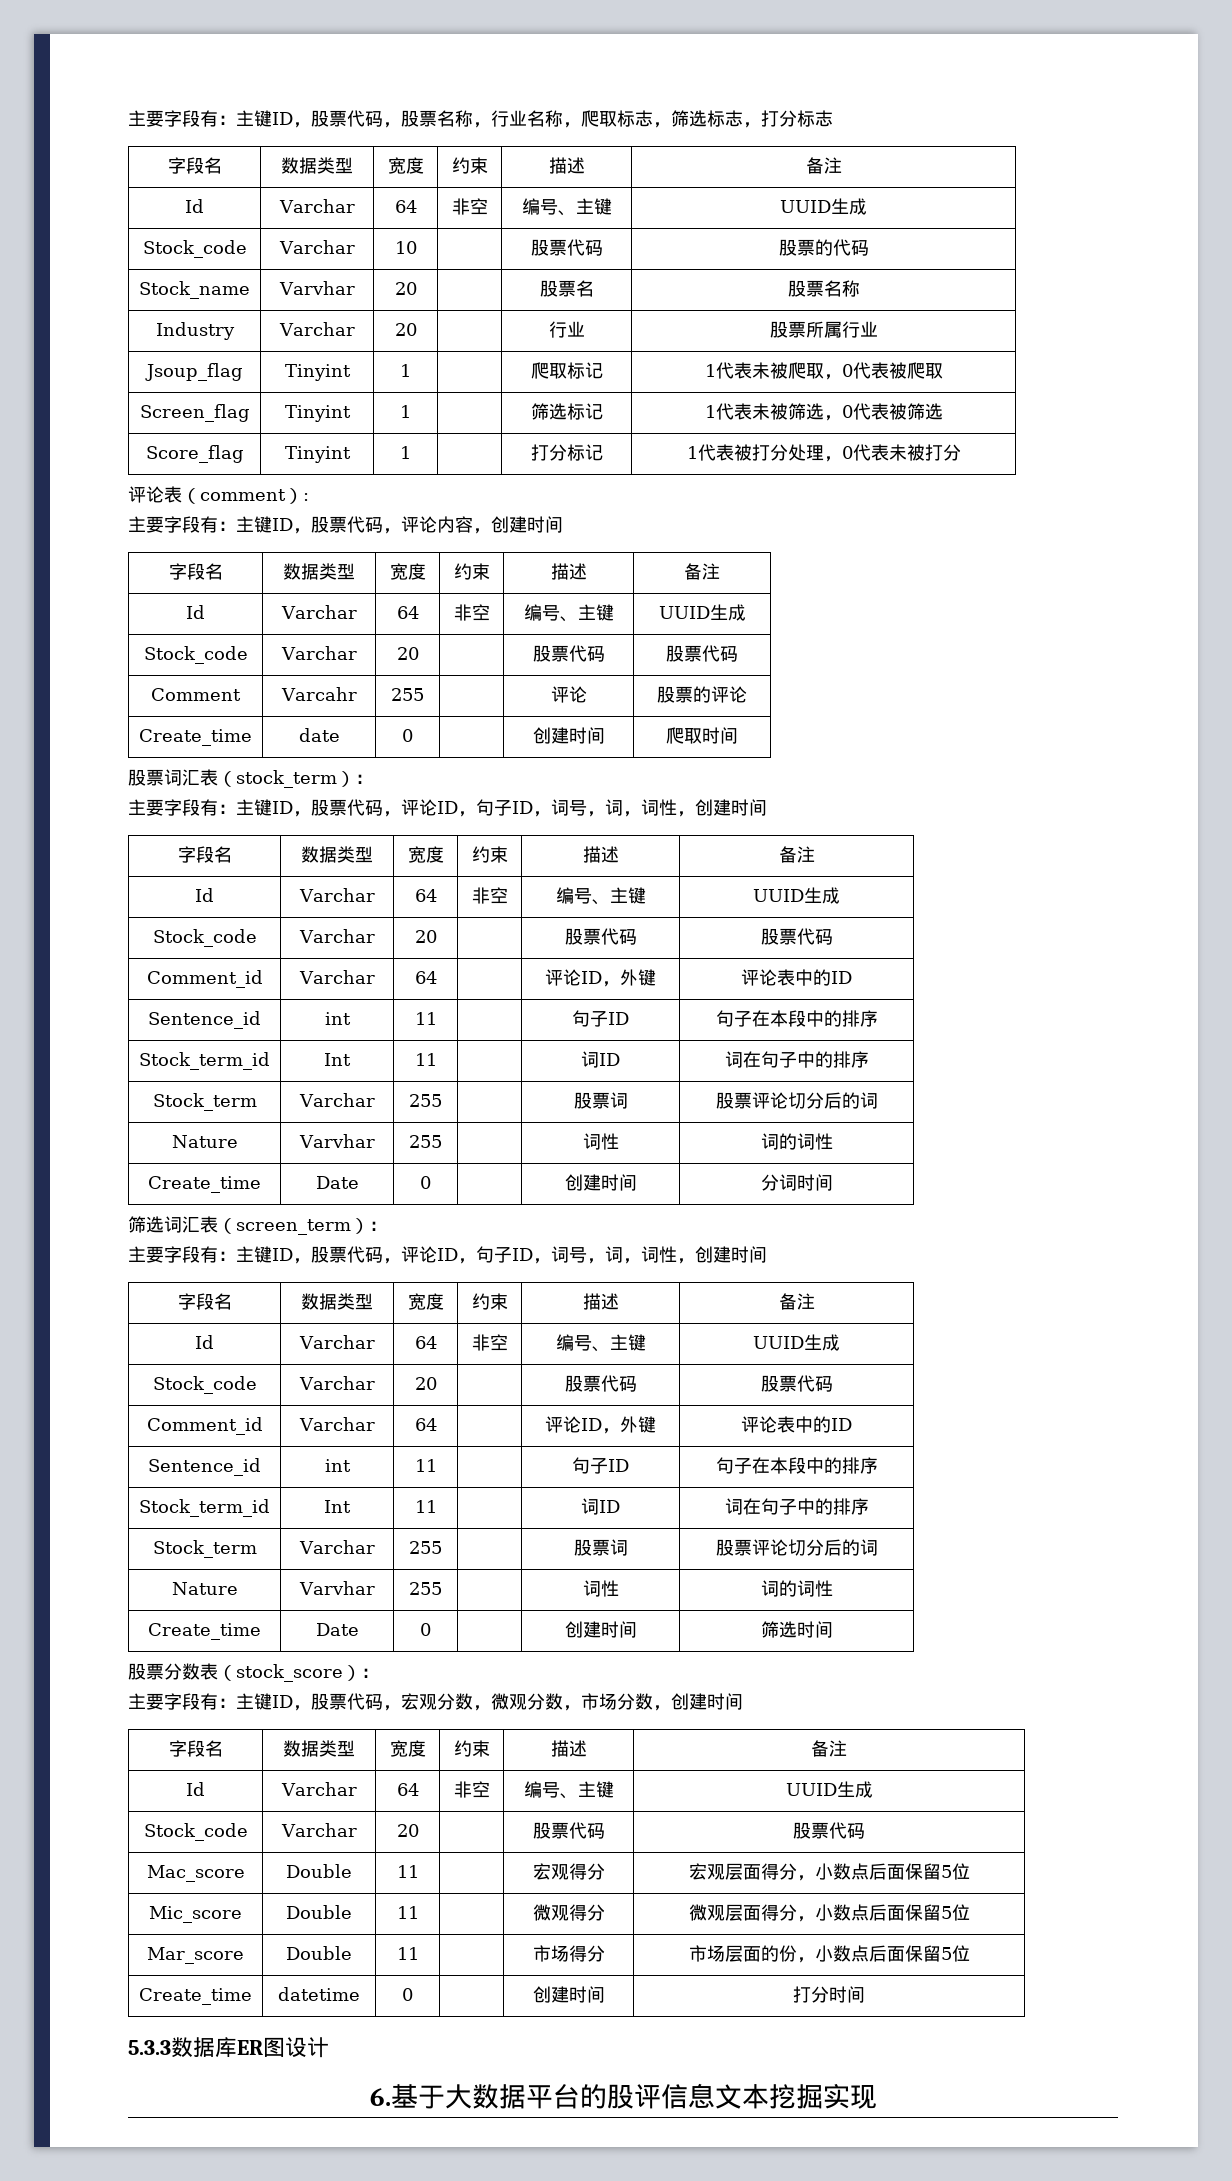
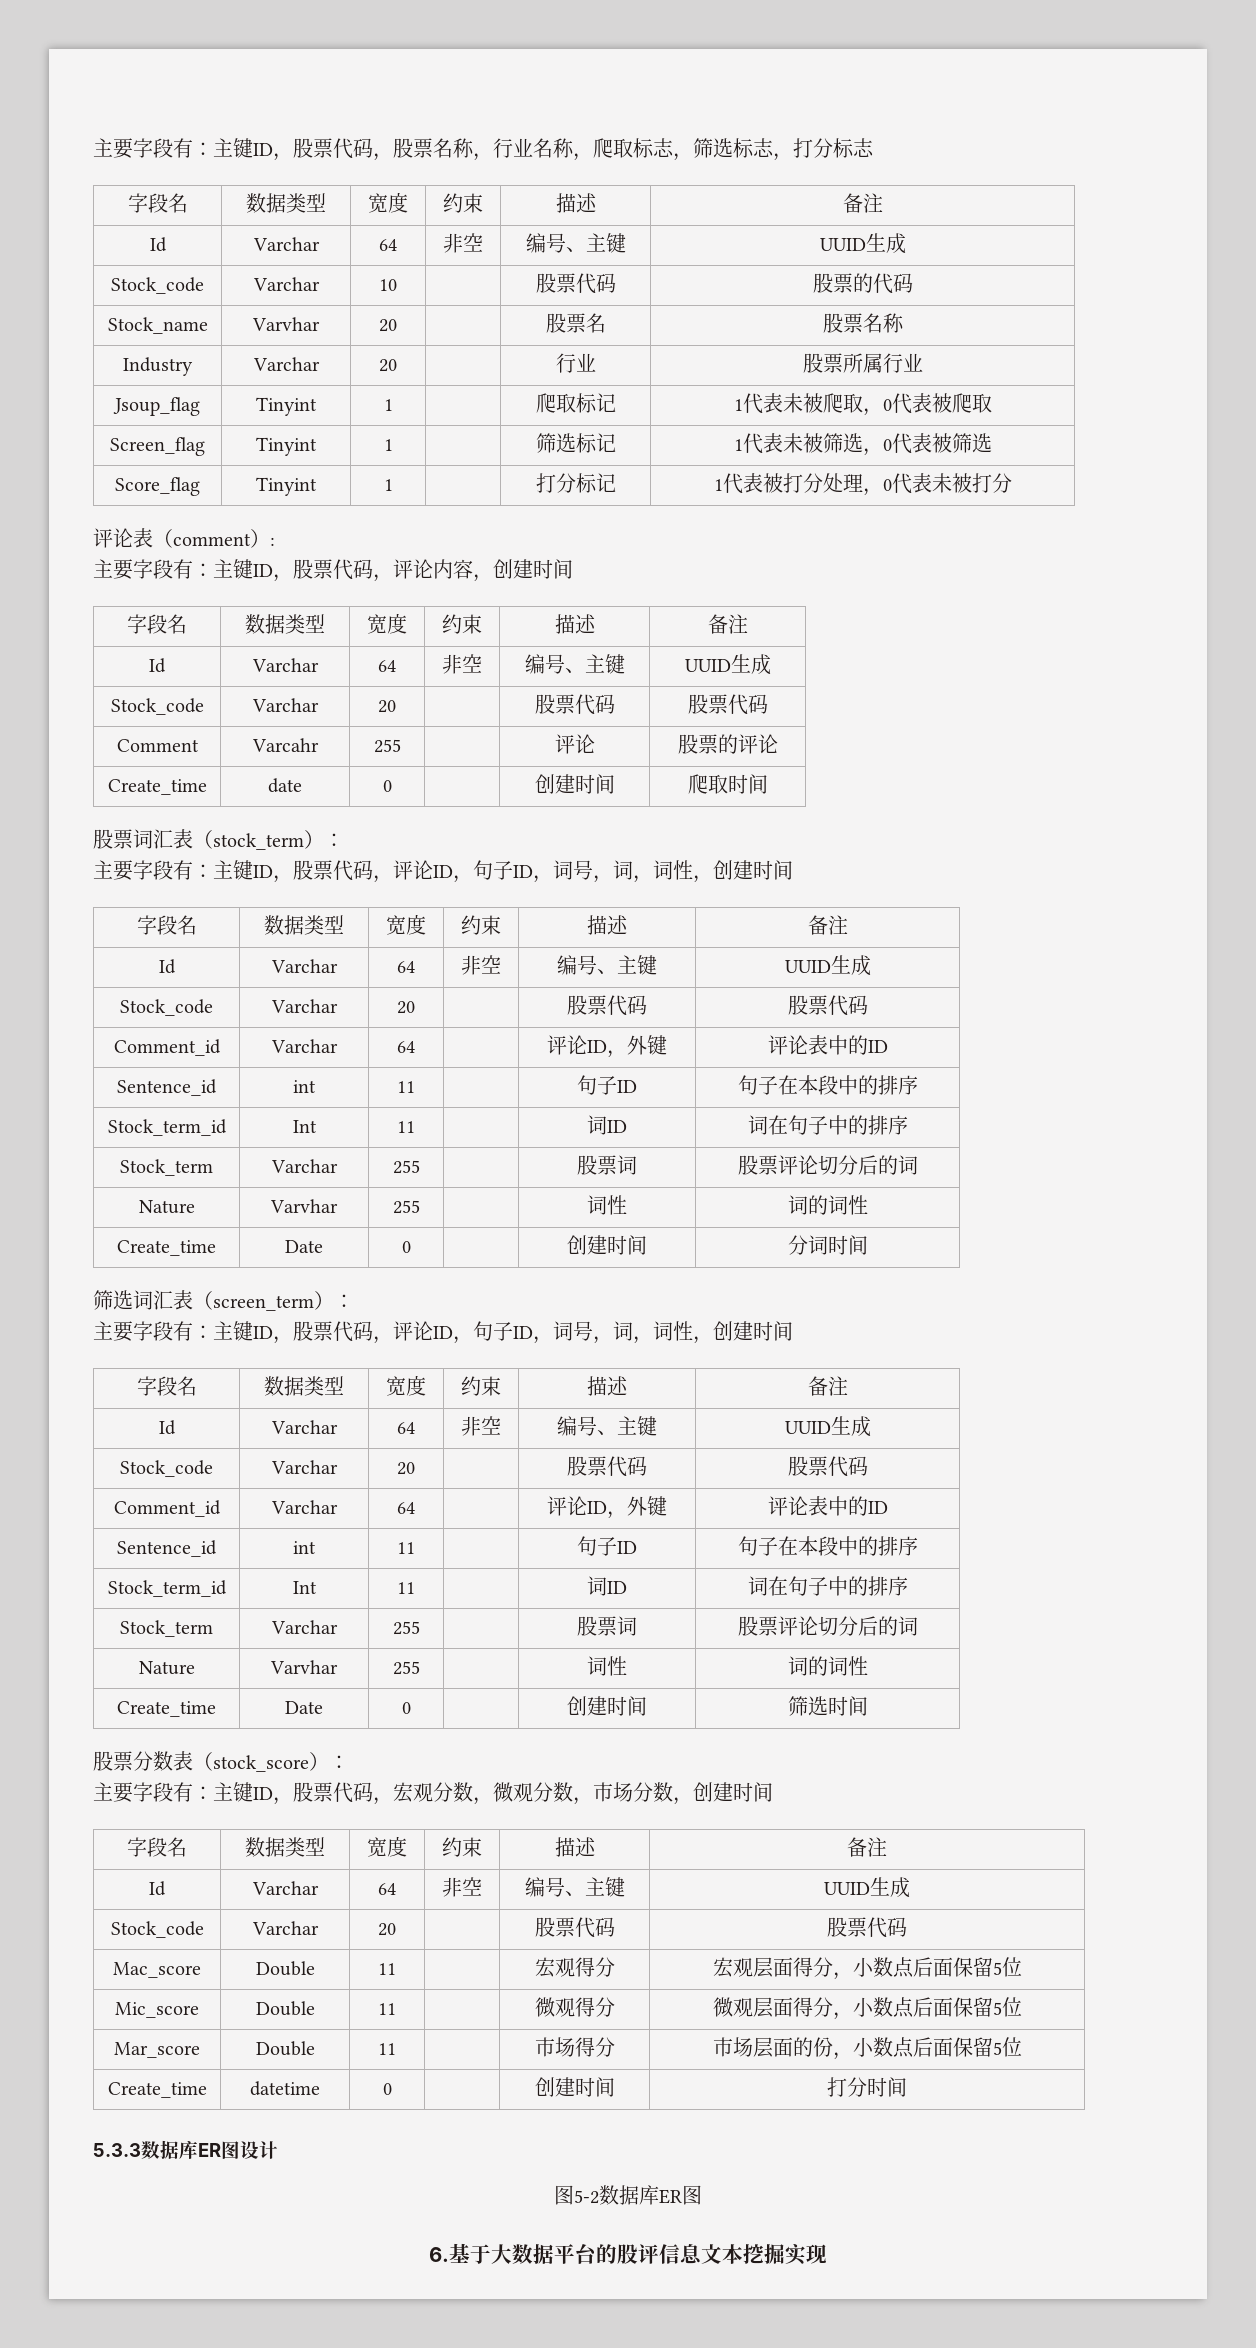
+ 图5-2数据库ER图

